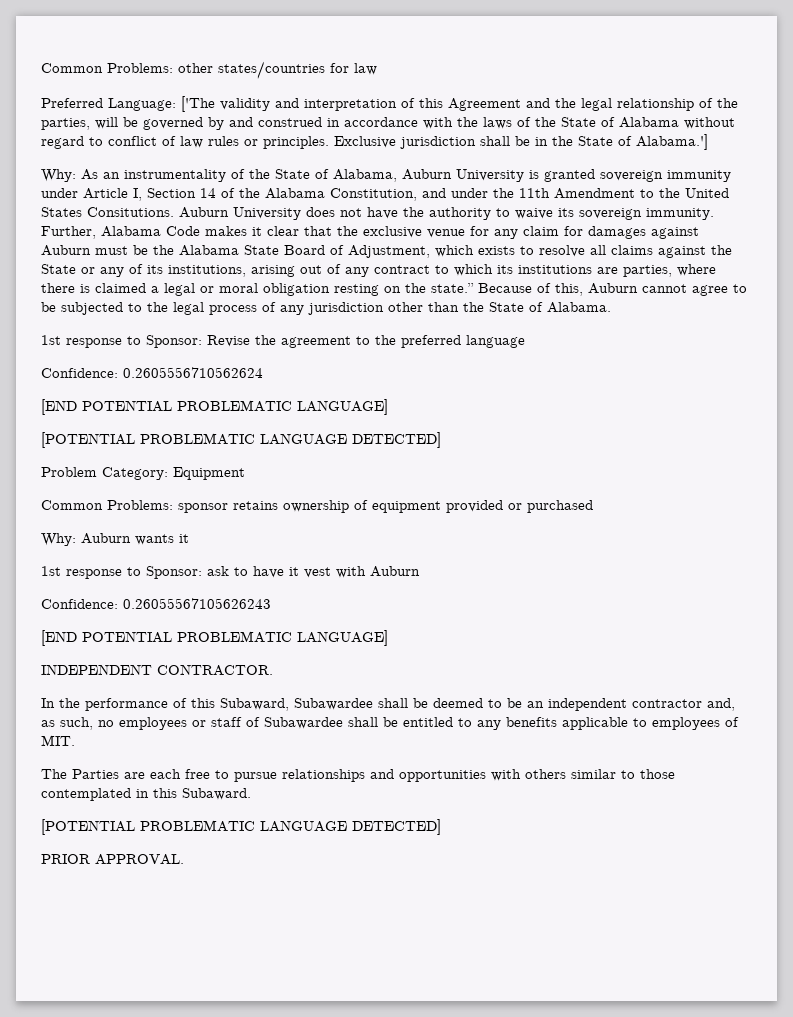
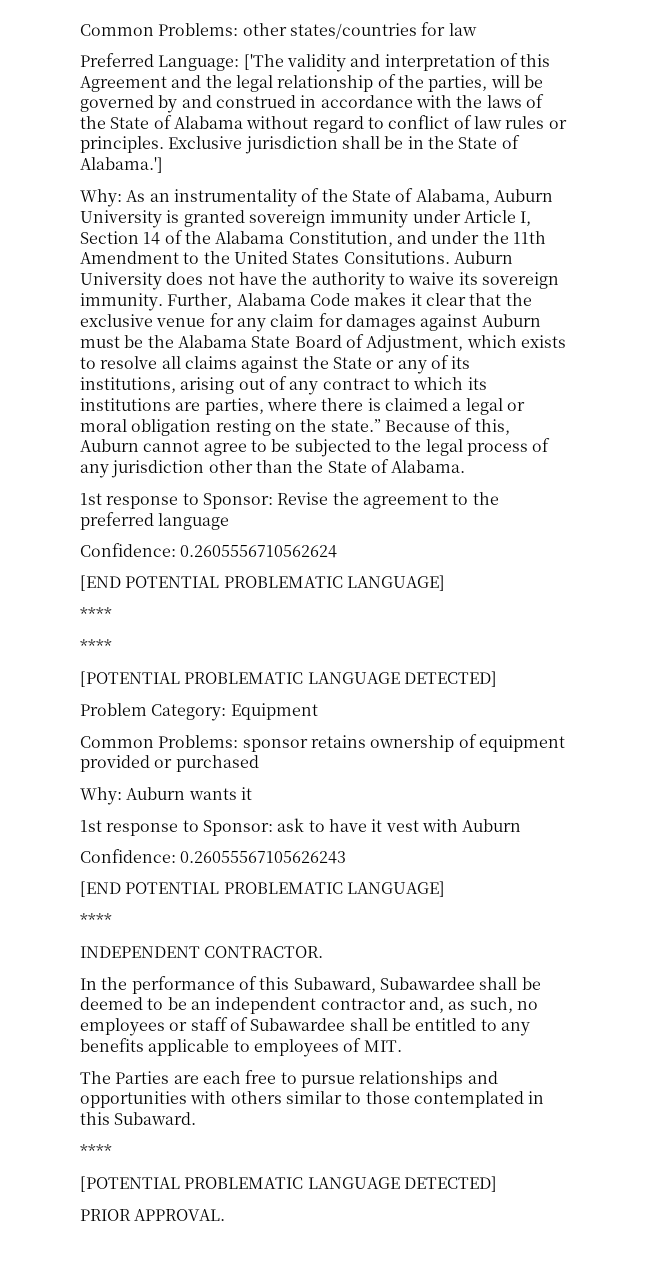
  Confidence: 0.2605556710562624
  [END POTENTIAL PROBLEMATIC LANGUAGE]
+ ****
+ ****
  Confidence: 0.26055567105626243
  [END POTENTIAL PROBLEMATIC LANGUAGE]
+ ****
  The Parties are each free to pursue relationships and opportunities with others similar to those contemplated in this Subaward.
+ ****

